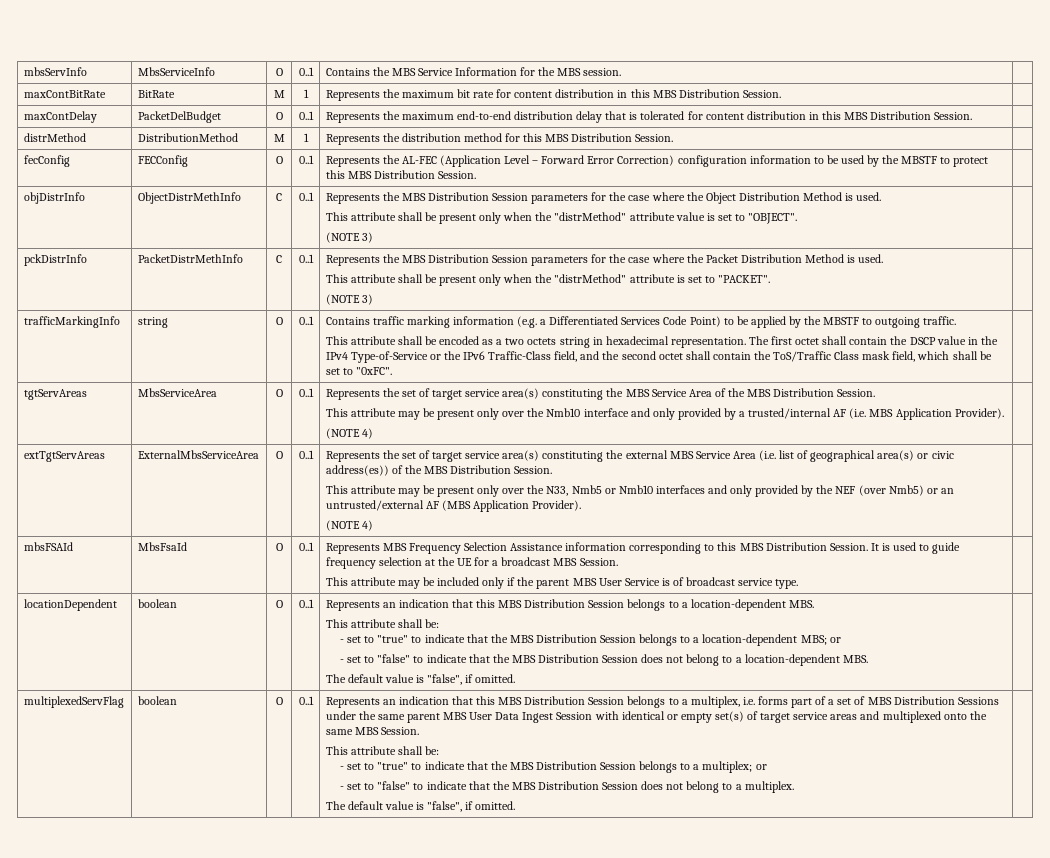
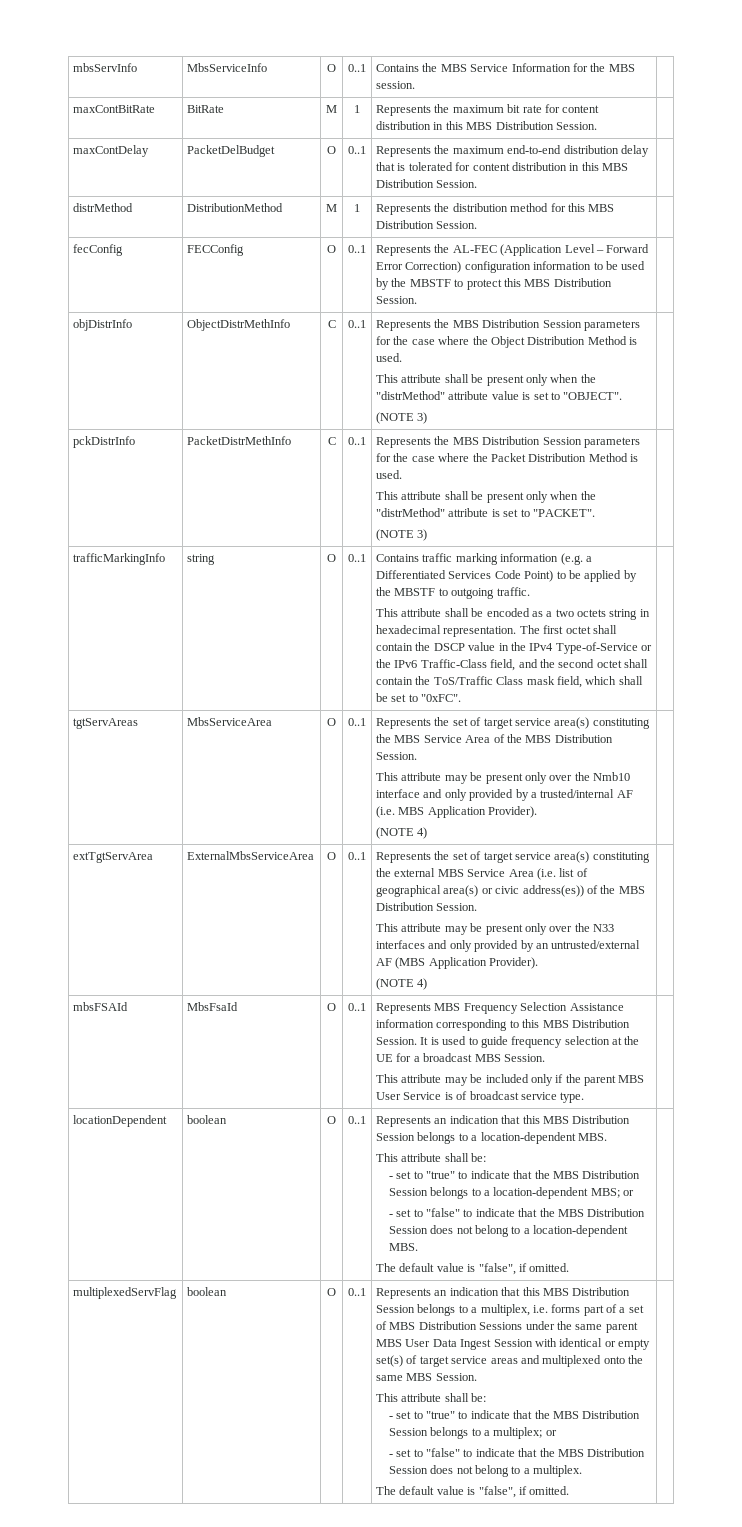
- extTgtServAreas
+ extTgtServArea
- This attribute may be present only over the N33, Nmb5 or Nmb10 interfaces and only provided by the NEF (over Nmb5) or an untrusted/external AF (MBS Application Provider).
+ This attribute may be present only over the N33 interfaces and only provided by an untrusted/external AF (MBS Application Provider).

